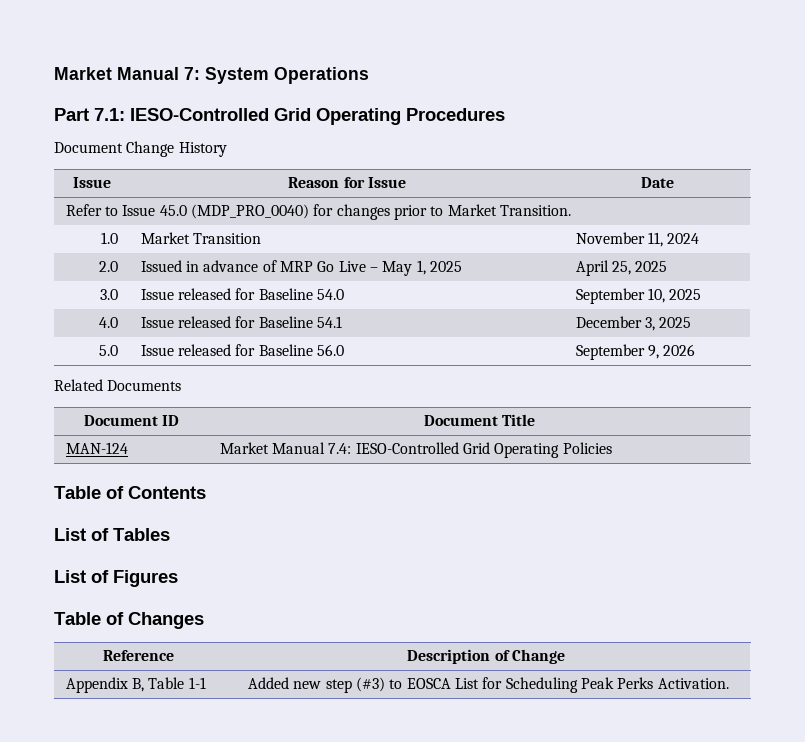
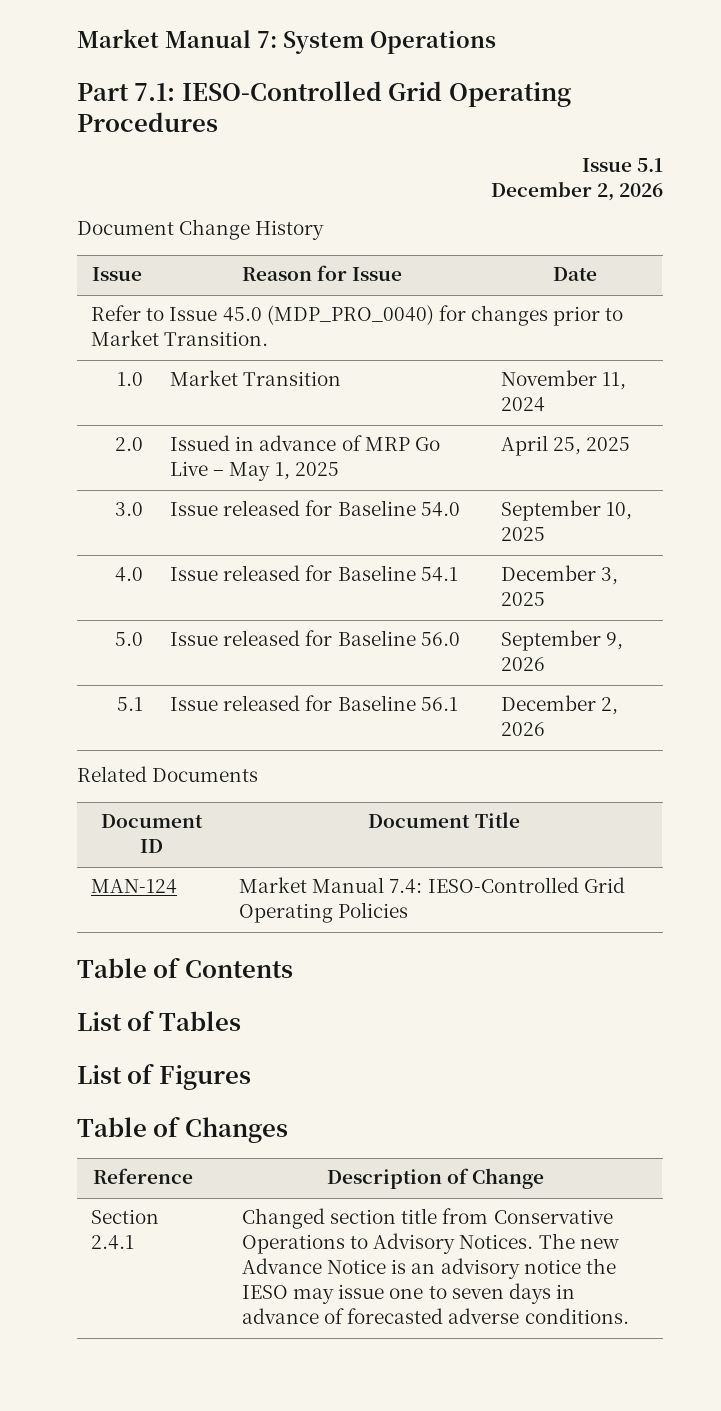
+ Issue 5.1
+ December 2, 2026
+ 5.1 | Issue released for Baseline 56.1 | December 2, 2026
- Appendix B, Table 1-1 | Added new step (#3) to EOSCA List for Scheduling Peak Perks Activation.
+ Section 2.4.1 | Changed section title from Conservative Operations to Advisory Notices. The new Advance Notice is an advisory notice the IESO may issue one to seven days in advance of forecasted adverse conditions.

